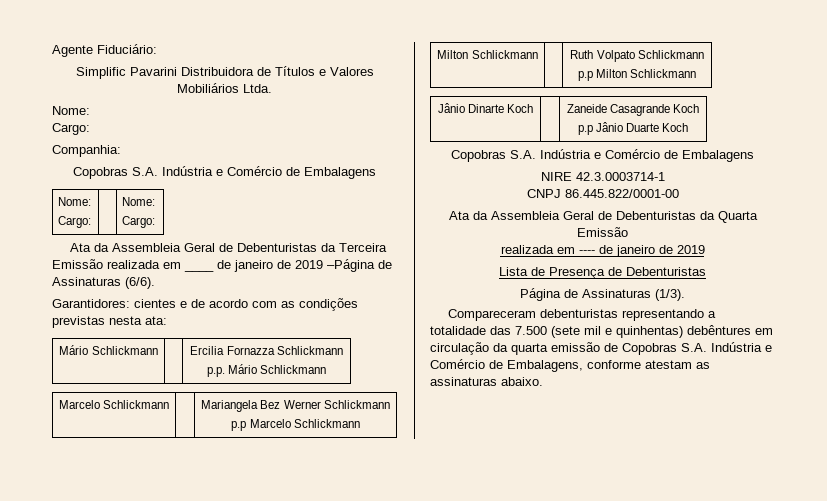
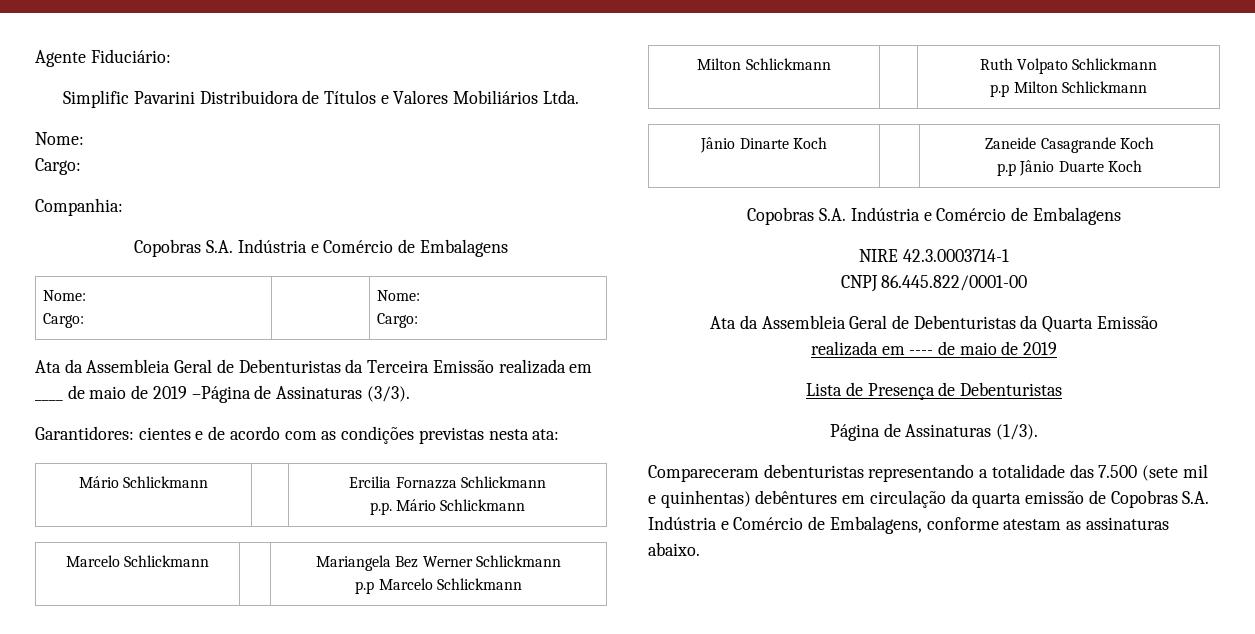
- Ata da Assembleia Geral de Debenturistas da Terceira Emissão realizada em ____ de janeiro de 2019 –Página de Assinaturas (6/6).
+ Ata da Assembleia Geral de Debenturistas da Terceira Emissão realizada em ____ de maio de 2019 –Página de Assinaturas (3/3).
- realizada em ---- de janeiro de 2019
+ realizada em ---- de maio de 2019

